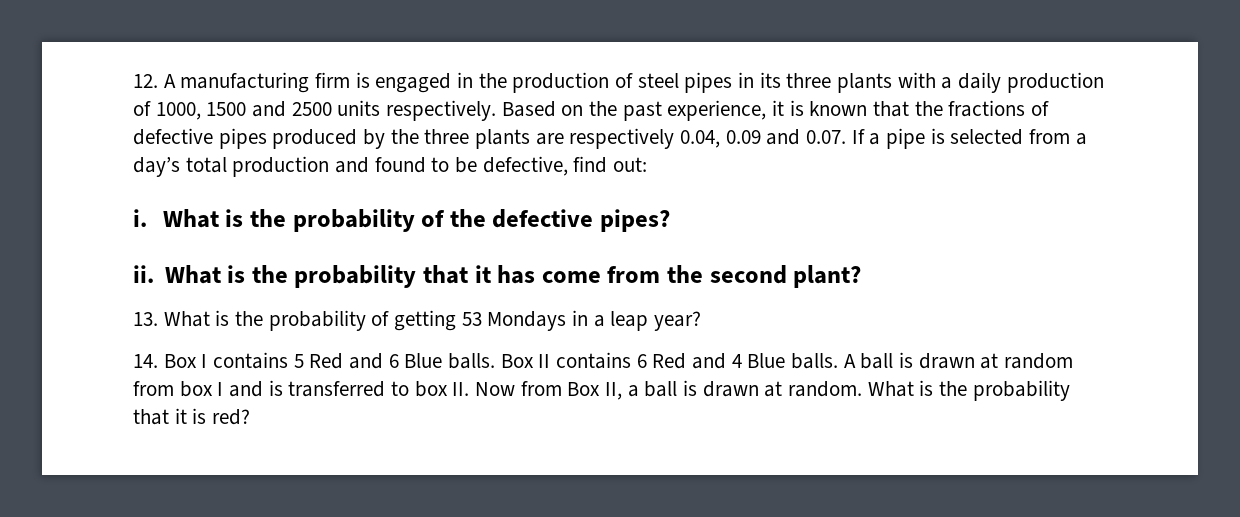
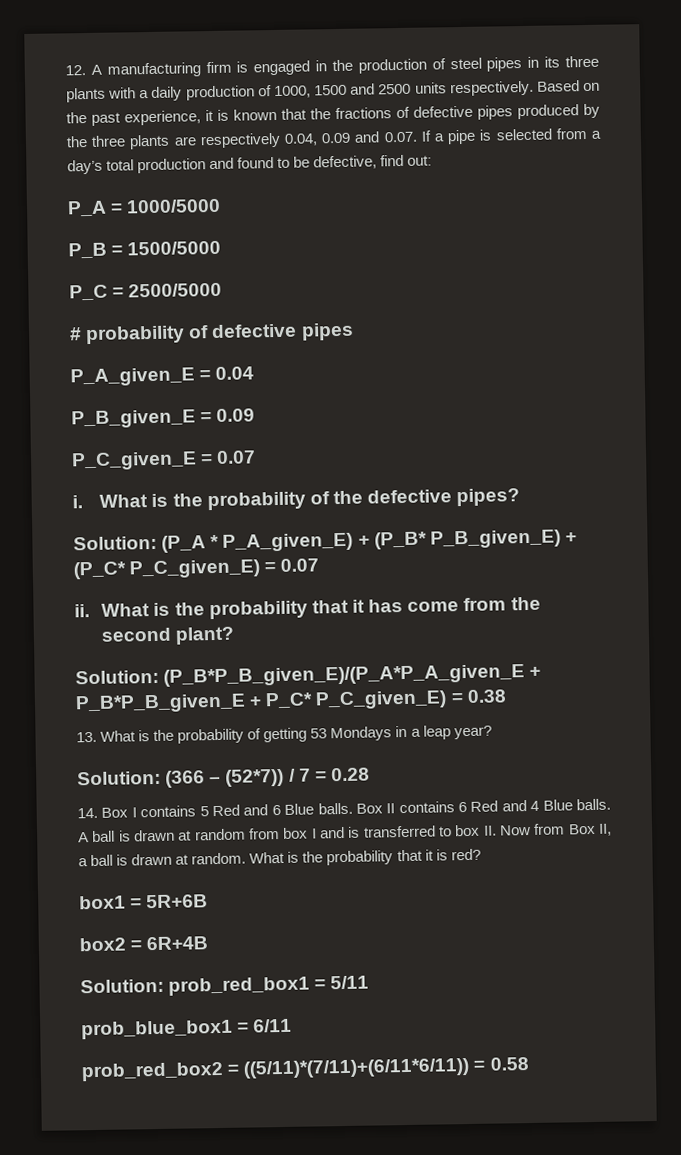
+ P_A = 1000/5000
+ P_B = 1500/5000
+ P_C = 2500/5000
+ # probability of defective pipes
+ P_A_given_E = 0.04
+ P_B_given_E = 0.09
+ P_C_given_E = 0.07
+ Solution: (P_A * P_A_given_E) + (P_B* P_B_given_E) + (P_C* P_C_given_E) = 0.07
+ Solution: (P_B*P_B_given_E)/(P_A*P_A_given_E + P_B*P_B_given_E + P_C* P_C_given_E) = 0.38
+ Solution: (366 – (52*7)) / 7 = 0.28
+ box1 = 5R+6B
+ box2 = 6R+4B
+ Solution: prob_red_box1 = 5/11
+ prob_blue_box1 = 6/11
+ prob_red_box2 = ((5/11)*(7/11)+(6/11*6/11)) = 0.58

